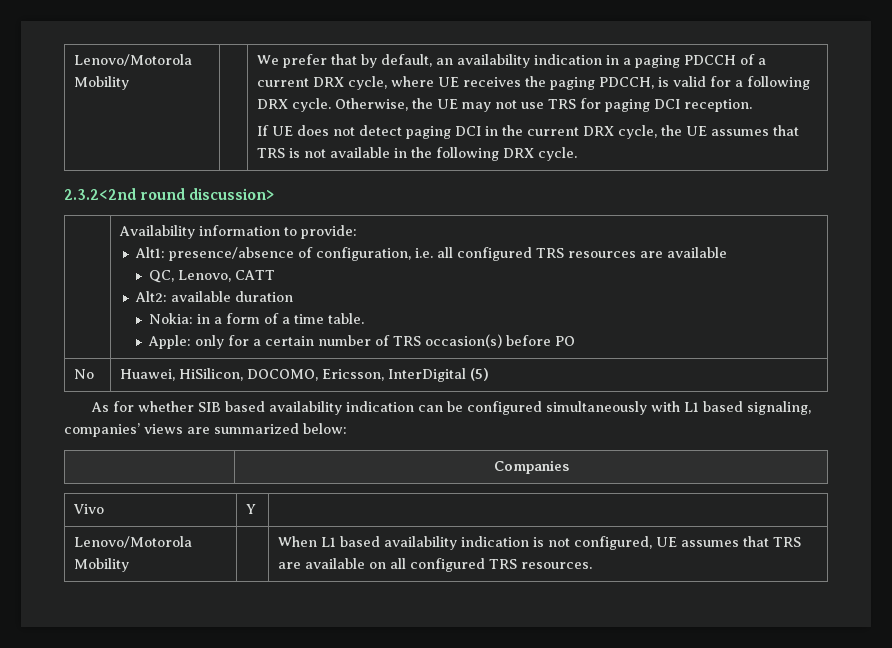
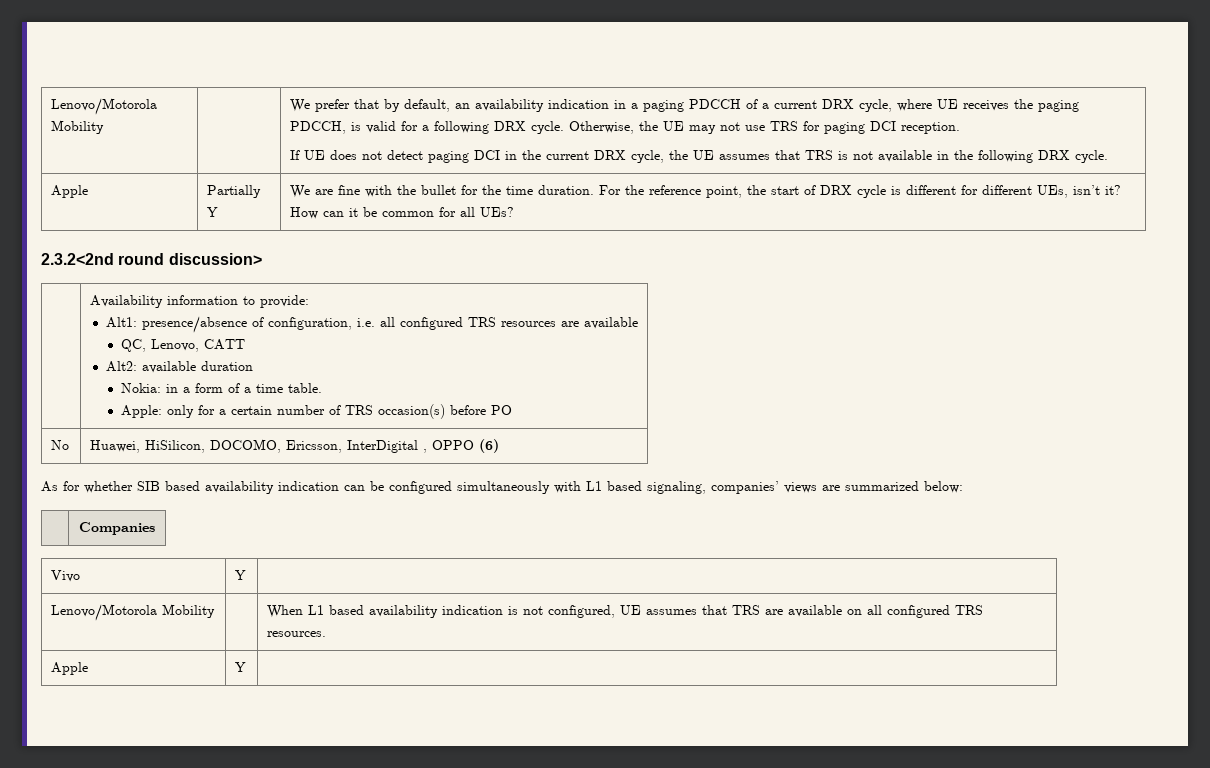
+ Apple | Partially Y | We are fine with the bullet for the time duration. For the reference point, the start of DRX cycle is different for different UEs, isn’t it? How can it be common for all UEs?
- No | Huawei, HiSilicon, DOCOMO, Ericsson, InterDigital (5)
+ No | Huawei, HiSilicon, DOCOMO, Ericsson, InterDigital , OPPO (6)
+ Apple | Y |

